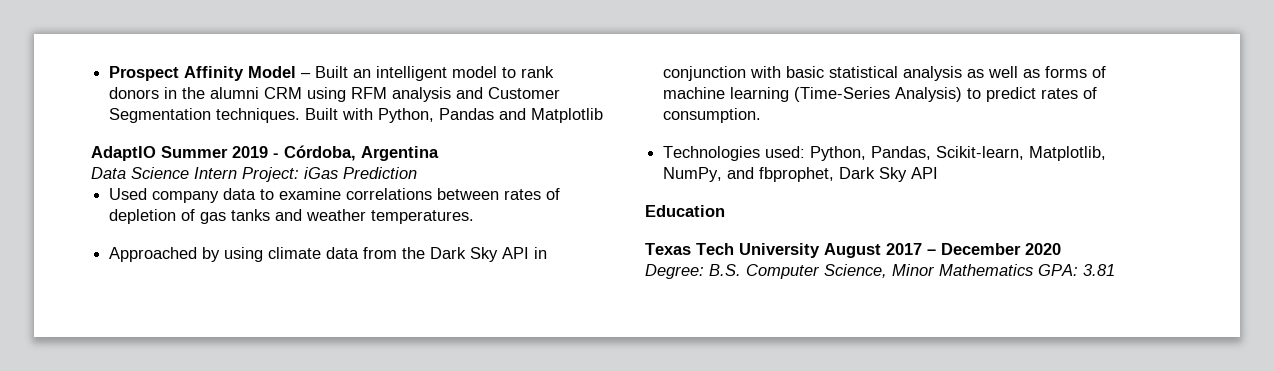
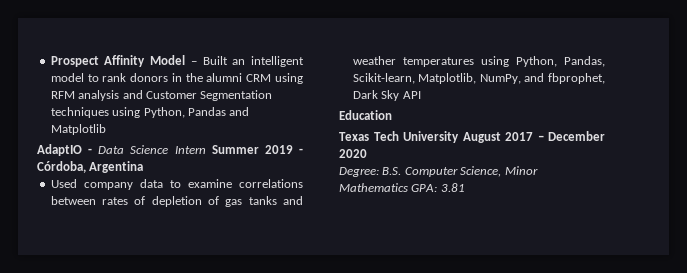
- Prospect Affinity Model – Built an intelligent model to rank donors in the alumni CRM using RFM analysis and Customer Segmentation techniques. Built with Python, Pandas and Matplotlib
+ Prospect Affinity Model – Built an intelligent model to rank donors in the alumni CRM using RFM analysis and Customer Segmentation techniques using Python, Pandas and Matplotlib
- AdaptIO Summer 2019 - Córdoba, Argentina
+ AdaptIO - Data Science Intern Summer 2019 - Córdoba, Argentina
- Data Science Intern Project: iGas Prediction
- Used company data to examine correlations between rates of depletion of gas tanks and weather temperatures.
- Approached by using climate data from the Dark Sky API in conjunction with basic statistical analysis as well as forms of machine learning (Time-Series Analysis) to predict rates of consumption.
- Technologies used: Python, Pandas, Scikit-learn, Matplotlib, NumPy, and fbprophet, Dark Sky API
+ Used company data to examine correlations between rates of depletion of gas tanks and weather temperatures using Python, Pandas, Scikit-learn, Matplotlib, NumPy, and fbprophet, Dark Sky API

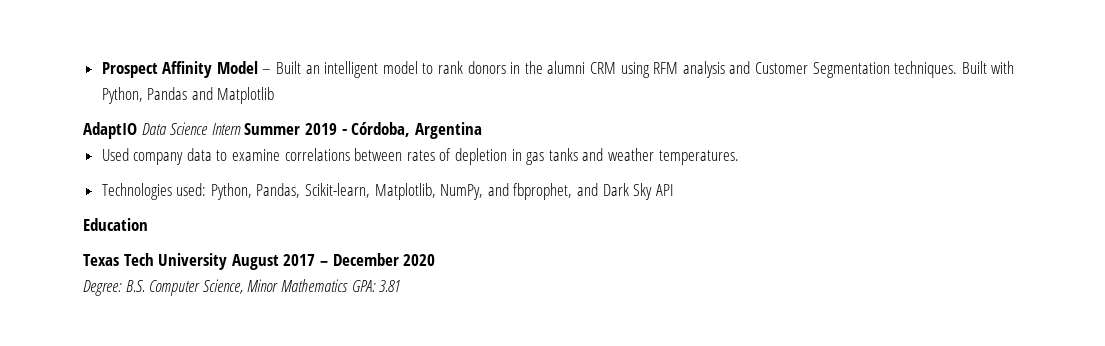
- Prospect Affinity Model – Built an intelligent model to rank donors in the alumni CRM using RFM analysis and Customer Segmentation techniques using Python, Pandas and Matplotlib
+ Prospect Affinity Model – Built an intelligent model to rank donors in the alumni CRM using RFM analysis and Customer Segmentation techniques. Built with Python, Pandas and Matplotlib
- AdaptIO - Data Science Intern Summer 2019 - Córdoba, Argentina
+ AdaptIO Data Science Intern Summer 2019 - Córdoba, Argentina
- Used company data to examine correlations between rates of depletion of gas tanks and weather temperatures using Python, Pandas, Scikit-learn, Matplotlib, NumPy, and fbprophet, Dark Sky API
+ Used company data to examine correlations between rates of depletion in gas tanks and weather temperatures.
+ Technologies used: Python, Pandas, Scikit-learn, Matplotlib, NumPy, and fbprophet, and Dark Sky API

